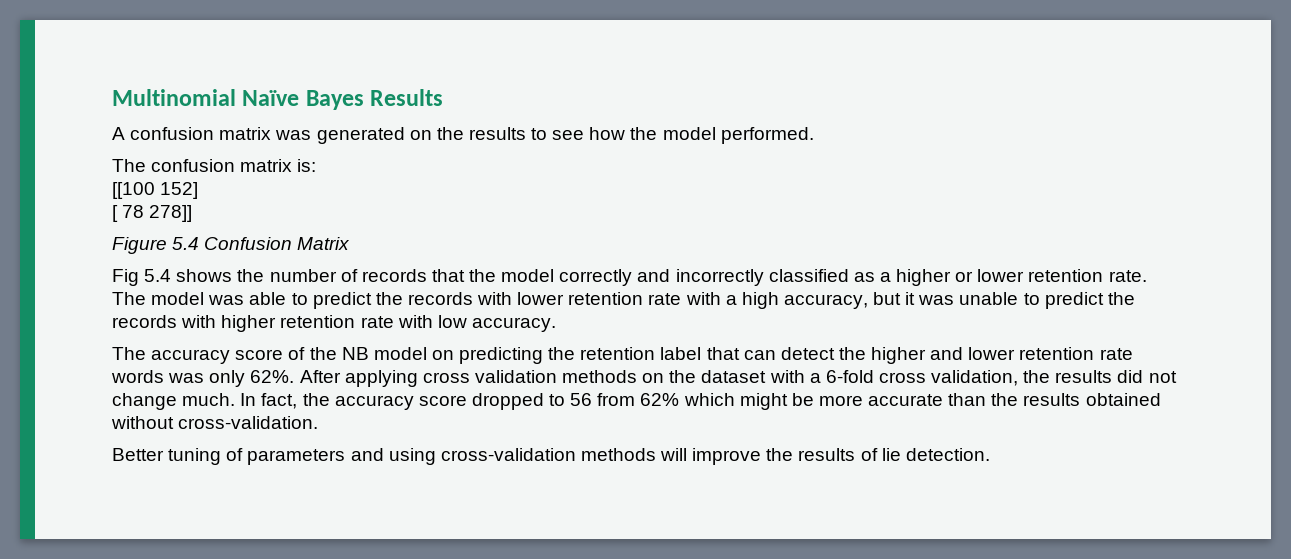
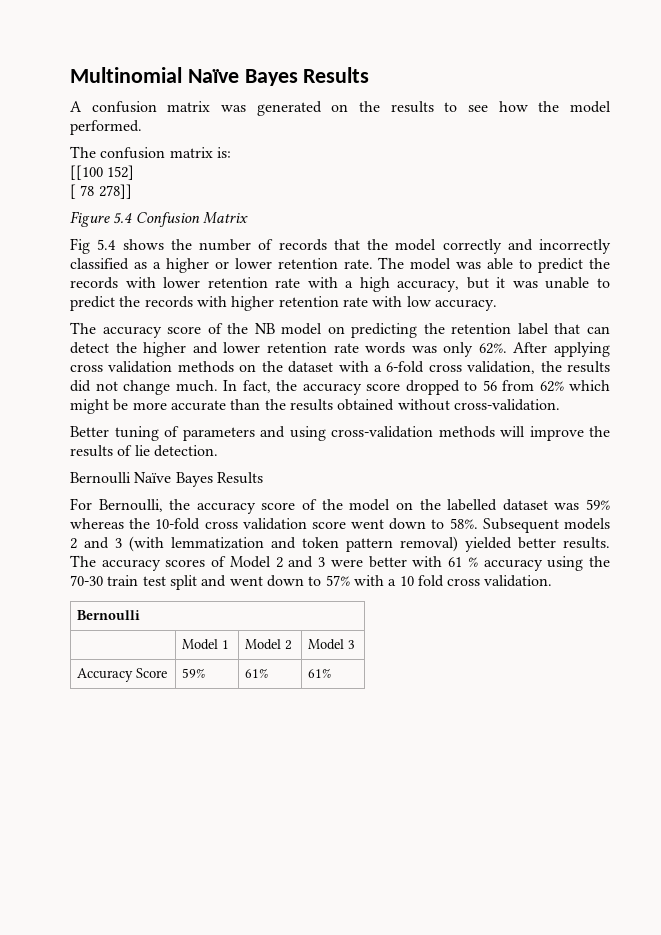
+ Bernoulli Naïve Bayes Results
+ For Bernoulli, the accuracy score of the model on the labelled dataset was 59% whereas the 10-fold cross validation score went down to 58%. Subsequent models 2 and 3 (with lemmatization and token pattern removal) yielded better results. The accuracy scores of Model 2 and 3 were better with 61 % accuracy using the 70-30 train test split and went down to 57% with a 10 fold cross validation.
+ Bernoulli
+ | Model 1 | Model 2 | Model 3
+ Accuracy Score | 59% | 61% | 61%

